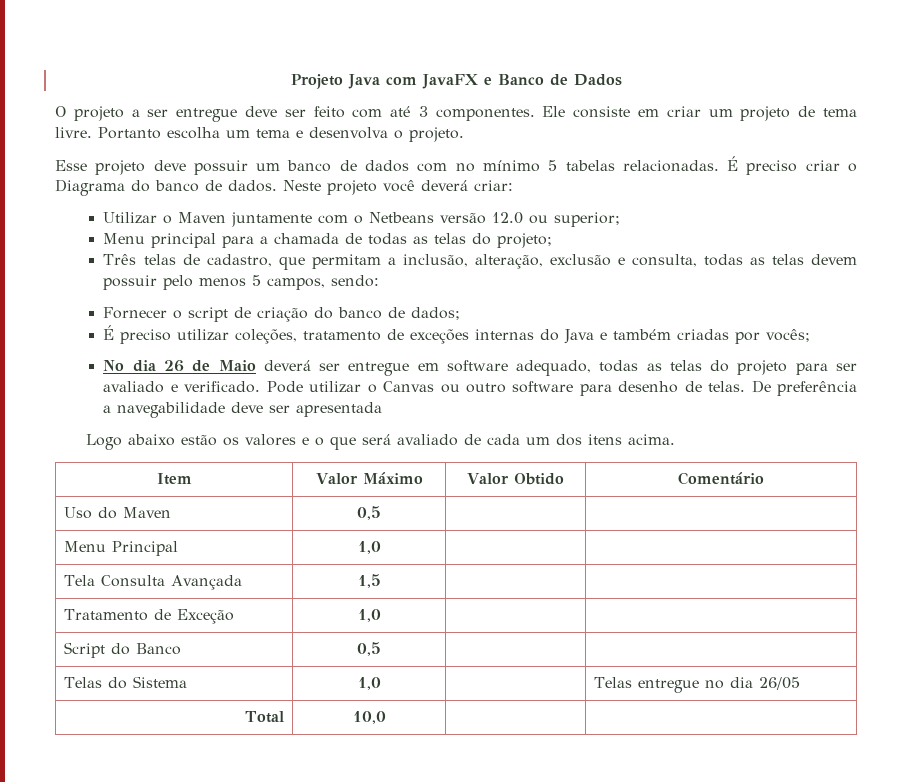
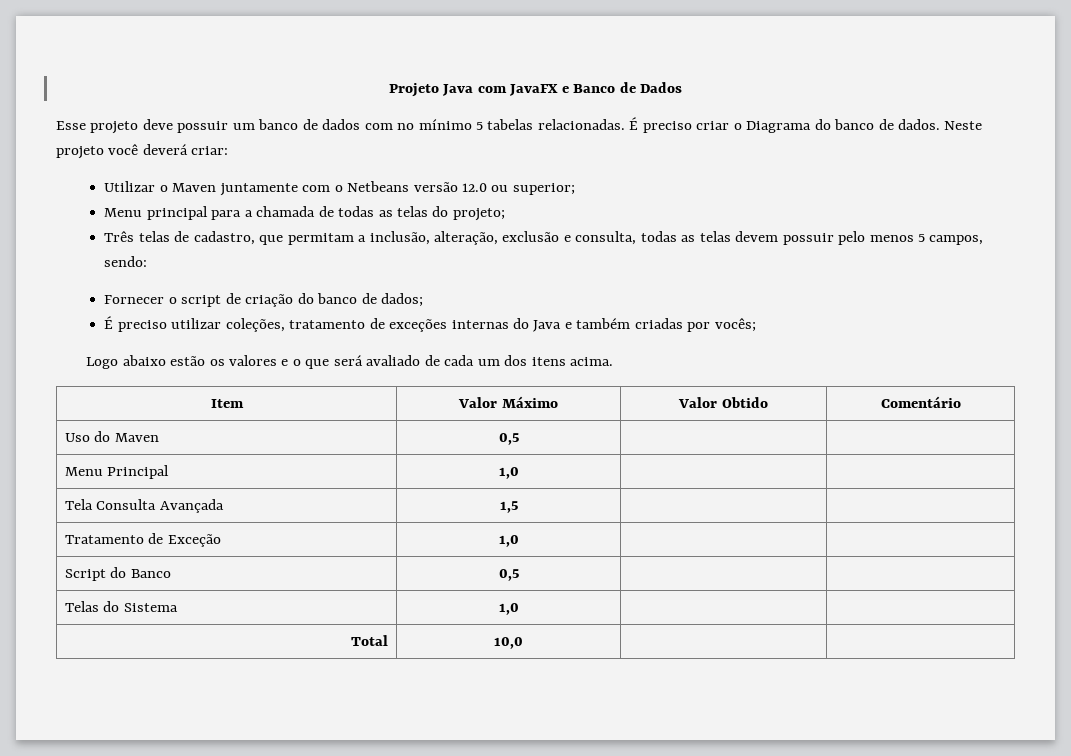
- O projeto a ser entregue deve ser feito com até 3 componentes. Ele consiste em criar um projeto de tema livre. Portanto escolha um tema e desenvolva o projeto.
- No dia 26 de Maio deverá ser entregue em software adequado, todas as telas do projeto para ser avaliado e verificado. Pode utilizar o Canvas ou outro software para desenho de telas. De preferência a navegabilidade deve ser apresentada
- Telas do Sistema | 1,0 | | Telas entregue no dia 26/05
+ Telas do Sistema | 1,0 | |

